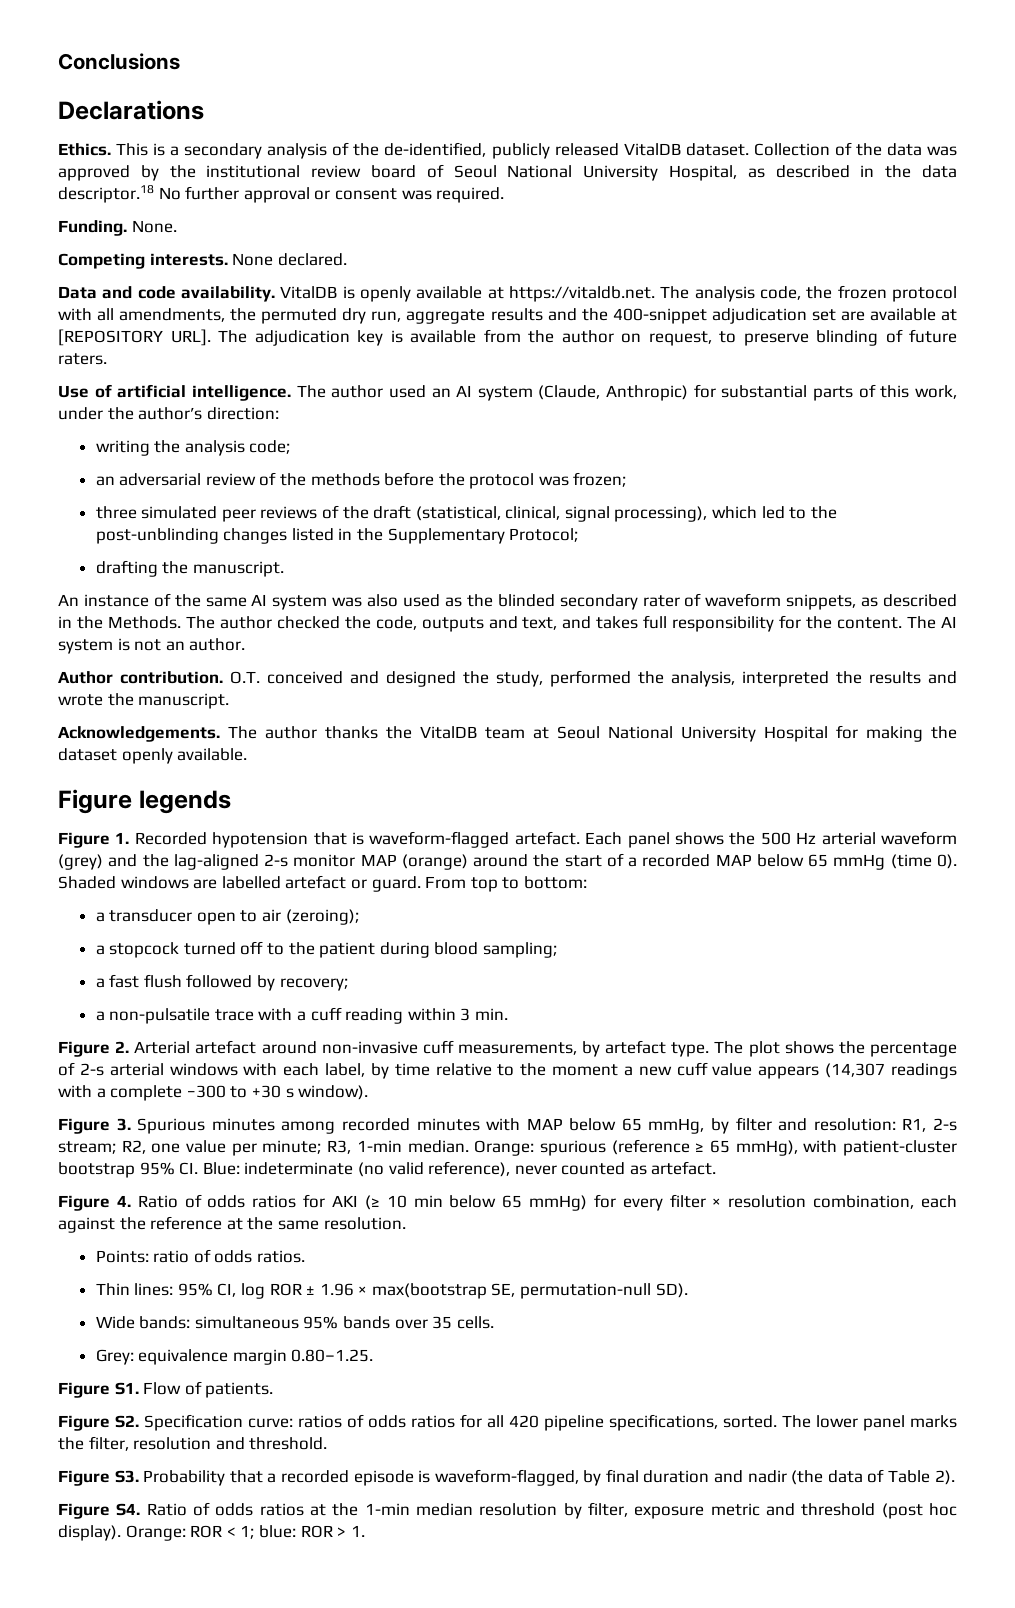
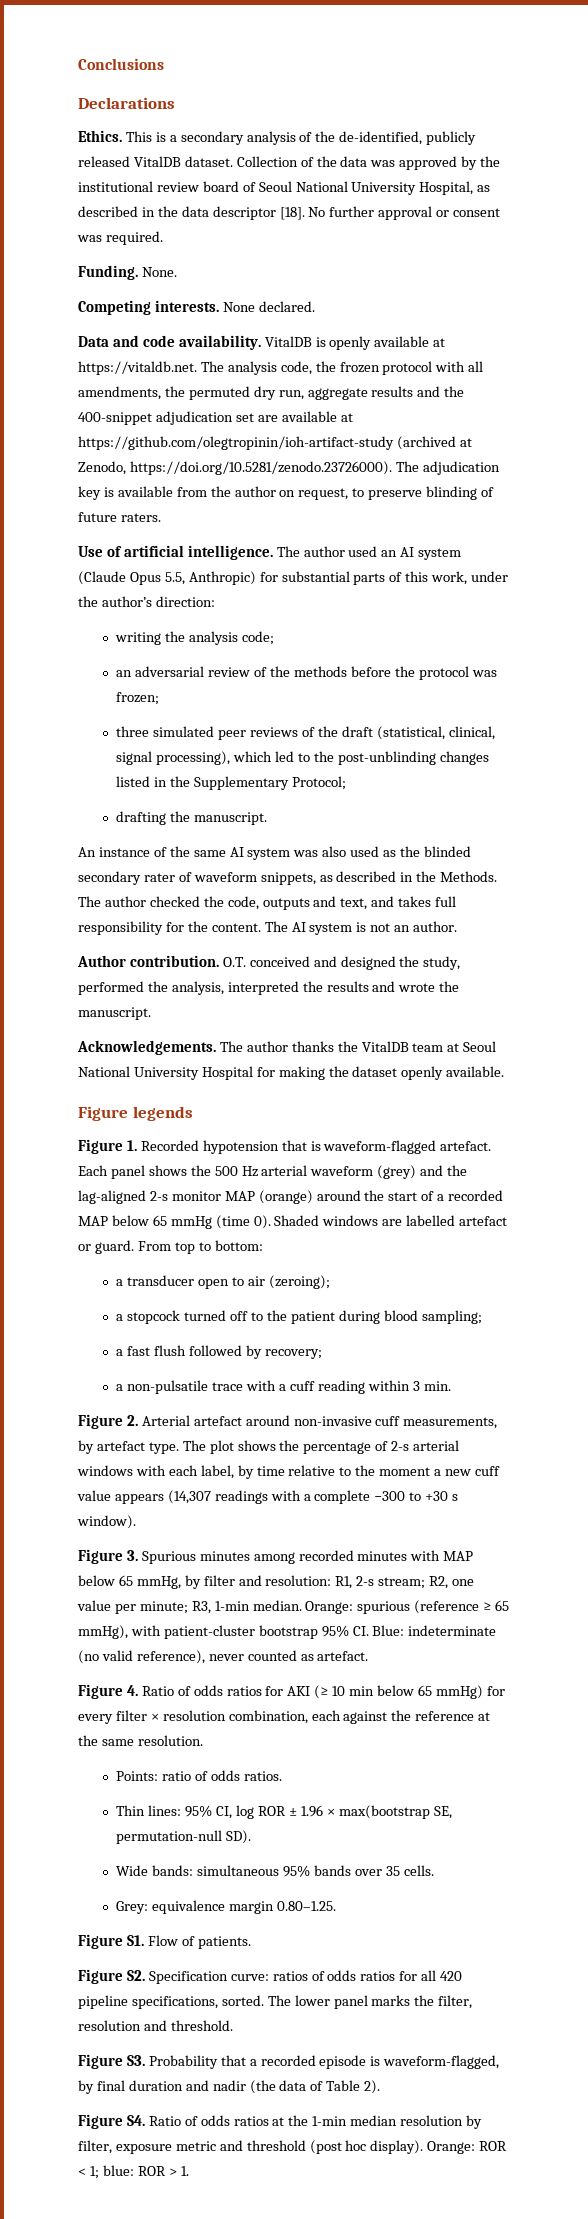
- Collection of the data was approved by the institutional review board of Seoul National University Hospital, as described in the data descriptor.18 No further approval or consent was required.
+ Collection of the data was approved by the institutional review board of Seoul National University Hospital, as described in the data descriptor [18]. No further approval or consent was required.
- VitalDB is openly available at https://vitaldb.net. The analysis code, the frozen protocol with all amendments, the permuted dry run, aggregate results and the 400-snippet adjudication set are available at [REPOSITORY URL]. The adjudication key is available from the author on request, to preserve blinding of future raters.
+ VitalDB is openly available at https://vitaldb.net. The analysis code, the frozen protocol with all amendments, the permuted dry run, aggregate results and the 400-snippet adjudication set are available at https://github.com/olegtropinin/ioh-artifact-study (archived at Zenodo, https://doi.org/10.5281/zenodo.23726000). The adjudication key is available from the author on request, to preserve blinding of future raters.
- The author used an AI system (Claude, Anthropic) for substantial parts of this work, under the author’s direction:
+ The author used an AI system (Claude Opus 5.5, Anthropic) for substantial parts of this work, under the author’s direction:

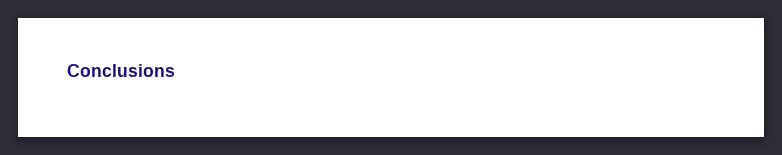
- Declarations
- Ethics. This is a secondary analysis of the de-identified, publicly released VitalDB dataset. Collection of the data was approved by the institutional review board of Seoul National University Hospital, as described in the data descriptor [18]. No further approval or consent was required.
- Funding. None.
- Competing interests. None declared.
- Data and code availability. VitalDB is openly available at https://vitaldb.net. The analysis code, the frozen protocol with all amendments, the permuted dry run, aggregate results and the 400-snippet adjudication set are available at https://github.com/olegtropinin/ioh-artifact-study (archived at Zenodo, https://doi.org/10.5281/zenodo.23726000). The adjudication key is available from the author on request, to preserve blinding of future raters.
- Use of artificial intelligence. The author used an AI system (Claude Opus 5.5, Anthropic) for substantial parts of this work, under the author’s direction:
- writing the analysis code;
- an adversarial review of the methods before the protocol was frozen;
- three simulated peer reviews of the draft (statistical, clinical, signal processing), which led to the post-unblinding changes listed in the Supplementary Protocol;
- drafting the manuscript.
- An instance of the same AI system was also used as the blinded secondary rater of waveform snippets, as described in the Methods. The author checked the code, outputs and text, and takes full responsibility for the content. The AI system is not an author.
- Author contribution. O.T. conceived and designed the study, performed the analysis, interpreted the results and wrote the manuscript.
- Acknowledgements. The author thanks the VitalDB team at Seoul National University Hospital for making the dataset openly available.
- Figure legends
- Figure 1. Recorded hypotension that is waveform-flagged artefact. Each panel shows the 500 Hz arterial waveform (grey) and the lag-aligned 2-s monitor MAP (orange) around the start of a recorded MAP below 65 mmHg (time 0). Shaded windows are labelled artefact or guard. From top to bottom:
- a transducer open to air (zeroing);
- a stopcock turned off to the patient during blood sampling;
- a fast flush followed by recovery;
- a non-pulsatile trace with a cuff reading within 3 min.
- Figure 2. Arterial artefact around non-invasive cuff measurements, by artefact type. The plot shows the percentage of 2-s arterial windows with each label, by time relative to the moment a new cuff value appears (14,307 readings with a complete −300 to +30 s window).
- Figure 3. Spurious minutes among recorded minutes with MAP below 65 mmHg, by filter and resolution: R1, 2-s stream; R2, one value per minute; R3, 1-min median. Orange: spurious (reference ≥ 65 mmHg), with patient-cluster bootstrap 95% CI. Blue: indeterminate (no valid reference), never counted as artefact.
- Figure 4. Ratio of odds ratios for AKI (≥ 10 min below 65 mmHg) for every filter × resolution combination, each against the reference at the same resolution.
- Points: ratio of odds ratios.
- Thin lines: 95% CI, log ROR ± 1.96 × max(bootstrap SE, permutation-null SD).
- Wide bands: simultaneous 95% bands over 35 cells.
- Grey: equivalence margin 0.80–1.25.
- Figure S1. Flow of patients.
- Figure S2. Specification curve: ratios of odds ratios for all 420 pipeline specifications, sorted. The lower panel marks the filter, resolution and threshold.
- Figure S3. Probability that a recorded episode is waveform-flagged, by final duration and nadir (the data of Table 2).
- Figure S4. Ratio of odds ratios at the 1-min median resolution by filter, exposure metric and threshold (post hoc display). Orange: ROR < 1; blue: ROR > 1.

